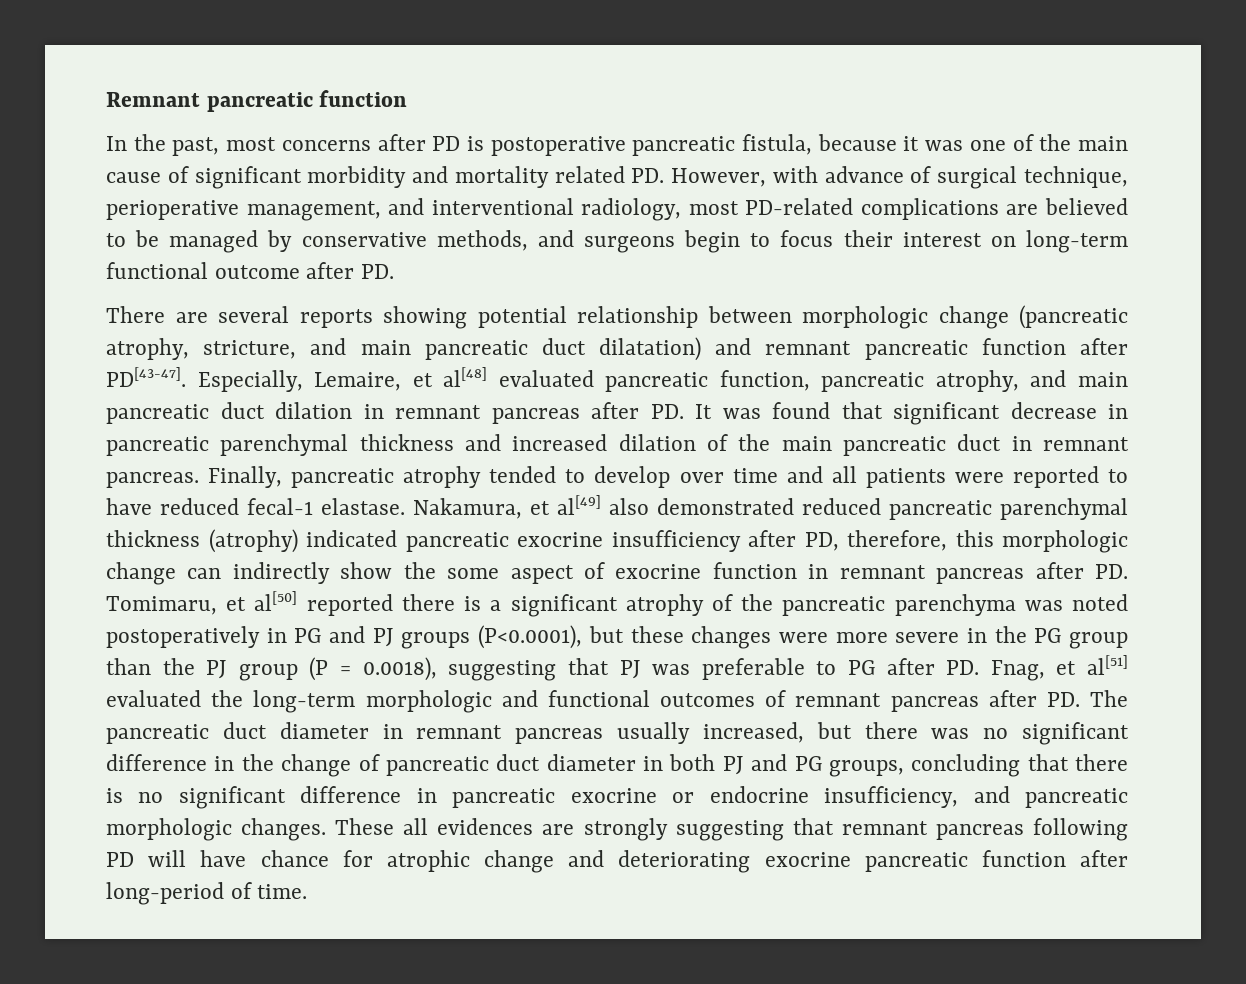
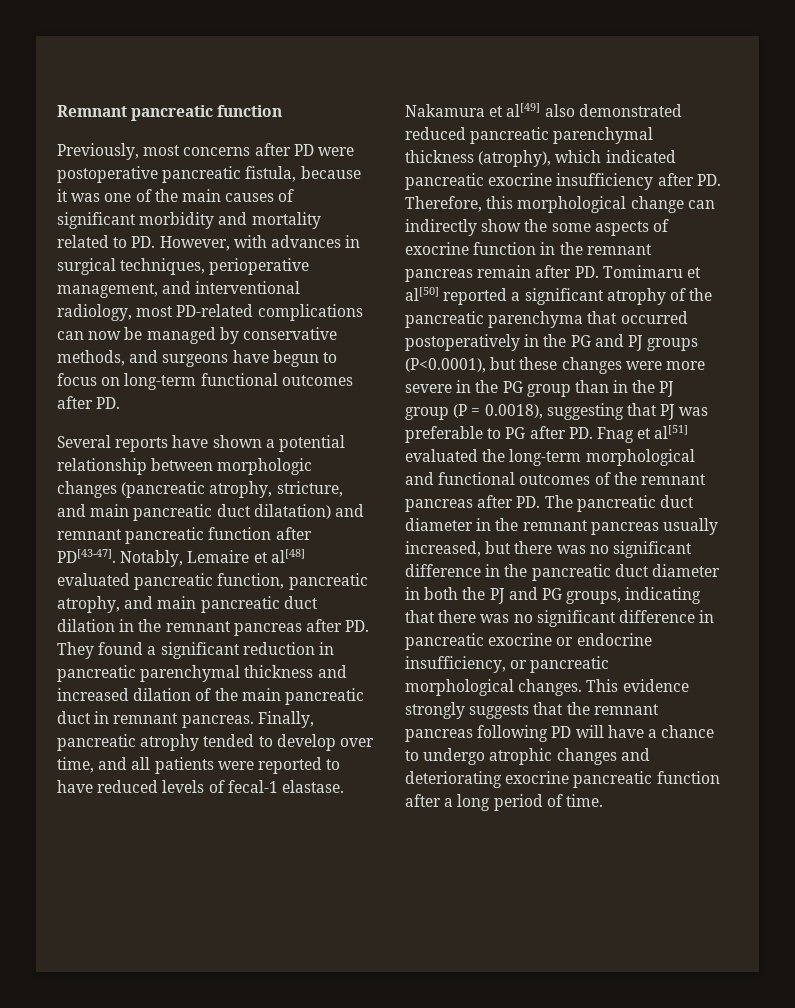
- In the past, most concerns after PD is postoperative pancreatic fistula, because it was one of the main cause of significant morbidity and mortality related PD. However, with advance of surgical technique, perioperative management, and interventional radiology, most PD-related complications are believed to be managed by conservative methods, and surgeons begin to focus their interest on long-term functional outcome after PD.
+ Previously, most concerns after PD were postoperative pancreatic fistula, because it was one of the main causes of significant morbidity and mortality related to PD. However, with advances in surgical techniques, perioperative management, and interventional radiology, most PD-related complications can now be managed by conservative methods, and surgeons have begun to focus on long-term functional outcomes after PD.
- There are several reports showing potential relationship between morphologic change (pancreatic atrophy, stricture, and main pancreatic duct dilatation) and remnant pancreatic function after PD[43-47].
+ Several reports have shown a potential relationship between morphologic changes (pancreatic atrophy, stricture, and main pancreatic duct dilatation) and remnant pancreatic function after PD[43-47].
- Especially, Lemaire, et al[48] evaluated pancreatic function, pancreatic atrophy, and main pancreatic duct dilation in remnant pancreas after PD. It was found that significant decrease in pancreatic parenchymal thickness and increased dilation of the main pancreatic duct in remnant pancreas.
+ Notably, Lemaire et al[48] evaluated pancreatic function, pancreatic atrophy, and main pancreatic duct dilation in the remnant pancreas after PD. They found a significant reduction in pancreatic parenchymal thickness and increased dilation of the main pancreatic duct in remnant pancreas.
- Finally, pancreatic atrophy tended to develop over time and all patients were reported to have reduced fecal-1 elastase.
+ Finally, pancreatic atrophy tended to develop over time, and all patients were reported to have reduced levels of fecal-1 elastase.
- Nakamura, et al[49] also demonstrated reduced pancreatic parenchymal thickness (atrophy) indicated pancreatic exocrine insufficiency after PD, therefore, this morphologic change can indirectly show the some aspect of exocrine function in remnant pancreas after PD. Tomimaru, et al[50] reported there is a significant atrophy of the pancreatic parenchyma was noted postoperatively in PG and PJ groups (P<0.0001), but these changes were more severe in the PG group than the PJ group (P = 0.0018), suggesting that PJ was preferable to PG after PD. Fnag, et al[51] evaluated the long-term morphologic and functional outcomes of remnant pancreas after PD. The pancreatic duct diameter in remnant pancreas usually increased, but there was no significant difference in the change of pancreatic duct diameter in both PJ and PG groups, concluding that there is no significant difference in pancreatic exocrine or endocrine insufficiency, and pancreatic morphologic changes. These all evidences are strongly suggesting that remnant pancreas following PD will have chance for atrophic change and deteriorating exocrine pancreatic function after long-period of time.
+ Nakamura et al[49] also demonstrated reduced pancreatic parenchymal thickness (atrophy), which indicated pancreatic exocrine insufficiency after PD. Therefore, this morphological change can indirectly show the some aspects of exocrine function in the remnant pancreas remain after PD. Tomimaru et al[50] reported a significant atrophy of the pancreatic parenchyma that occurred postoperatively in the PG and PJ groups (P<0.0001), but these changes were more severe in the PG group than in the PJ group (P = 0.0018), suggesting that PJ was preferable to PG after PD. Fnag et al[51] evaluated the long-term morphological and functional outcomes of the remnant pancreas after PD. The pancreatic duct diameter in the remnant pancreas usually increased, but there was no significant difference in the pancreatic duct diameter in both the PJ and PG groups, indicating that there was no significant difference in pancreatic exocrine or endocrine insufficiency, or pancreatic morphological changes. This evidence strongly suggests that the remnant pancreas following PD will have a chance to undergo atrophic changes and deteriorating exocrine pancreatic function after a long period of time.

